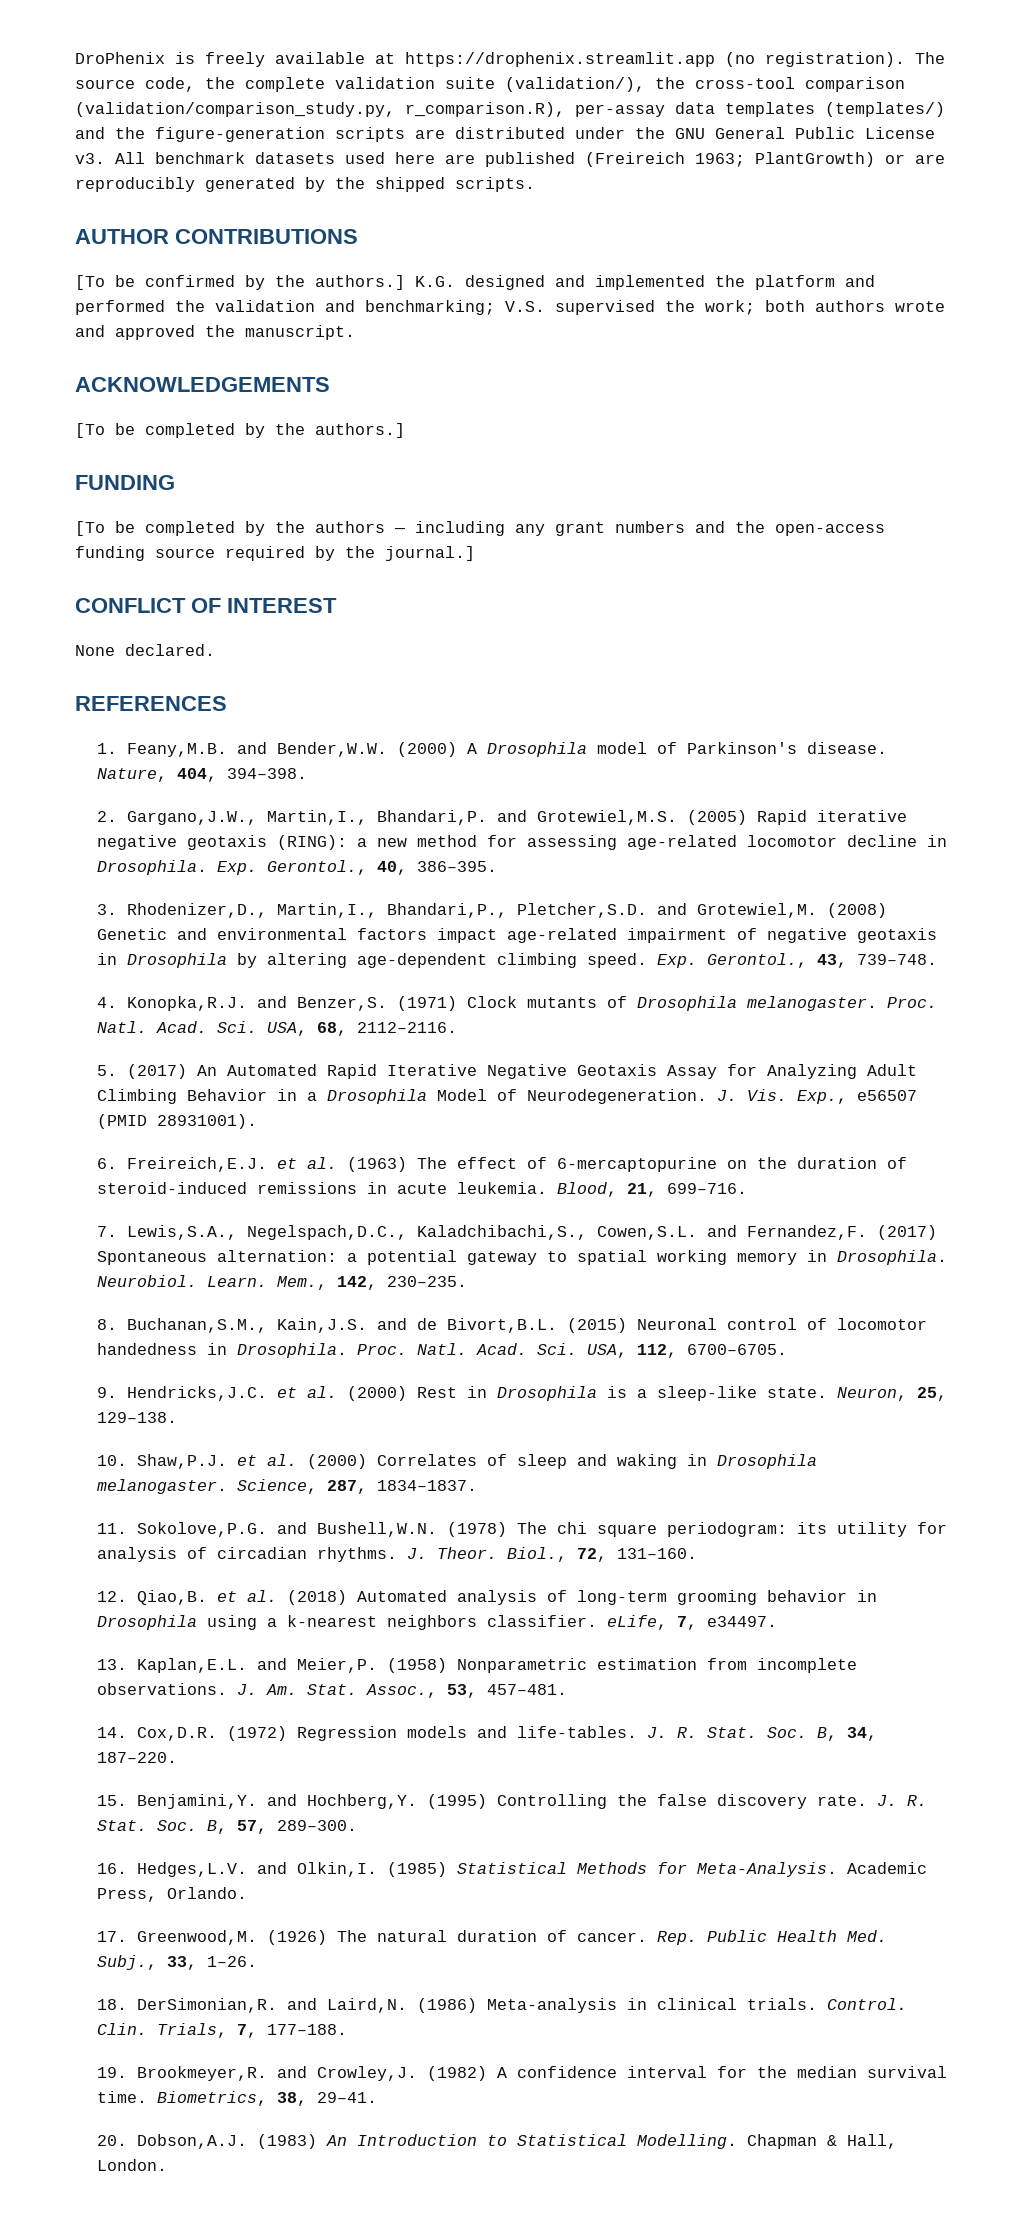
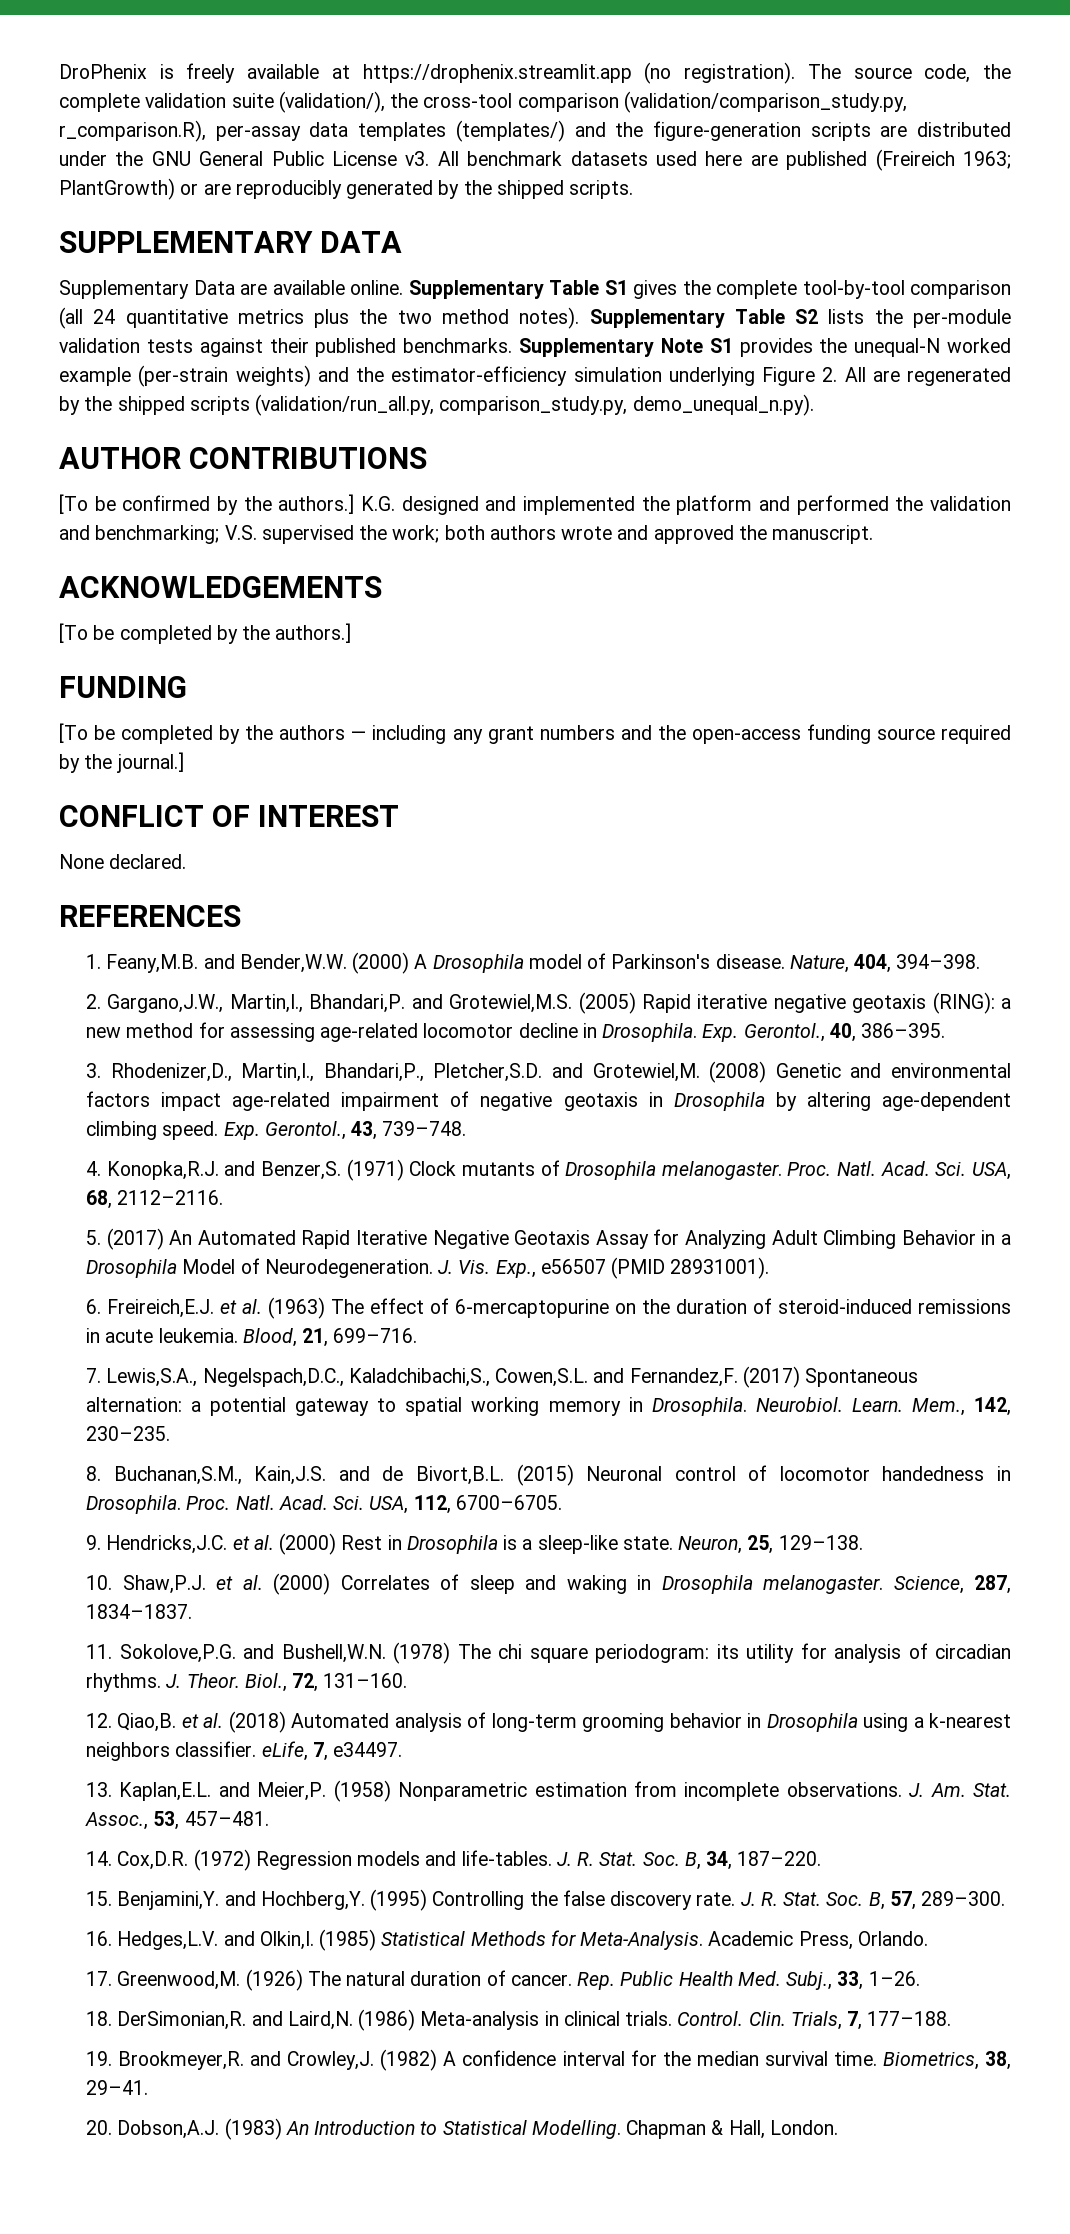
+ SUPPLEMENTARY DATA
+ Supplementary Data are available online. Supplementary Table S1 gives the complete tool-by-tool comparison (all 24 quantitative metrics plus the two method notes). Supplementary Table S2 lists the per-module validation tests against their published benchmarks. Supplementary Note S1 provides the unequal-N worked example (per-strain weights) and the estimator-efficiency simulation underlying Figure 2. All are regenerated by the shipped scripts (validation/run_all.py, comparison_study.py, demo_unequal_n.py).

